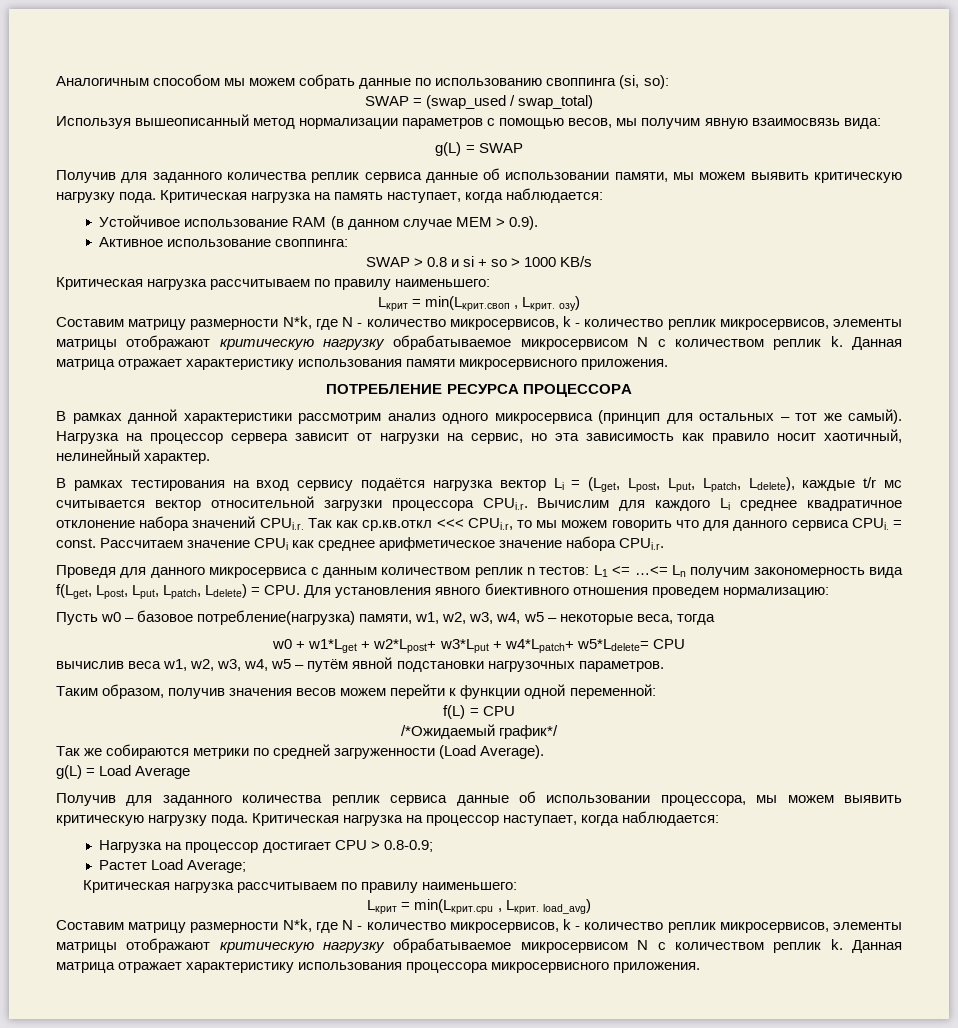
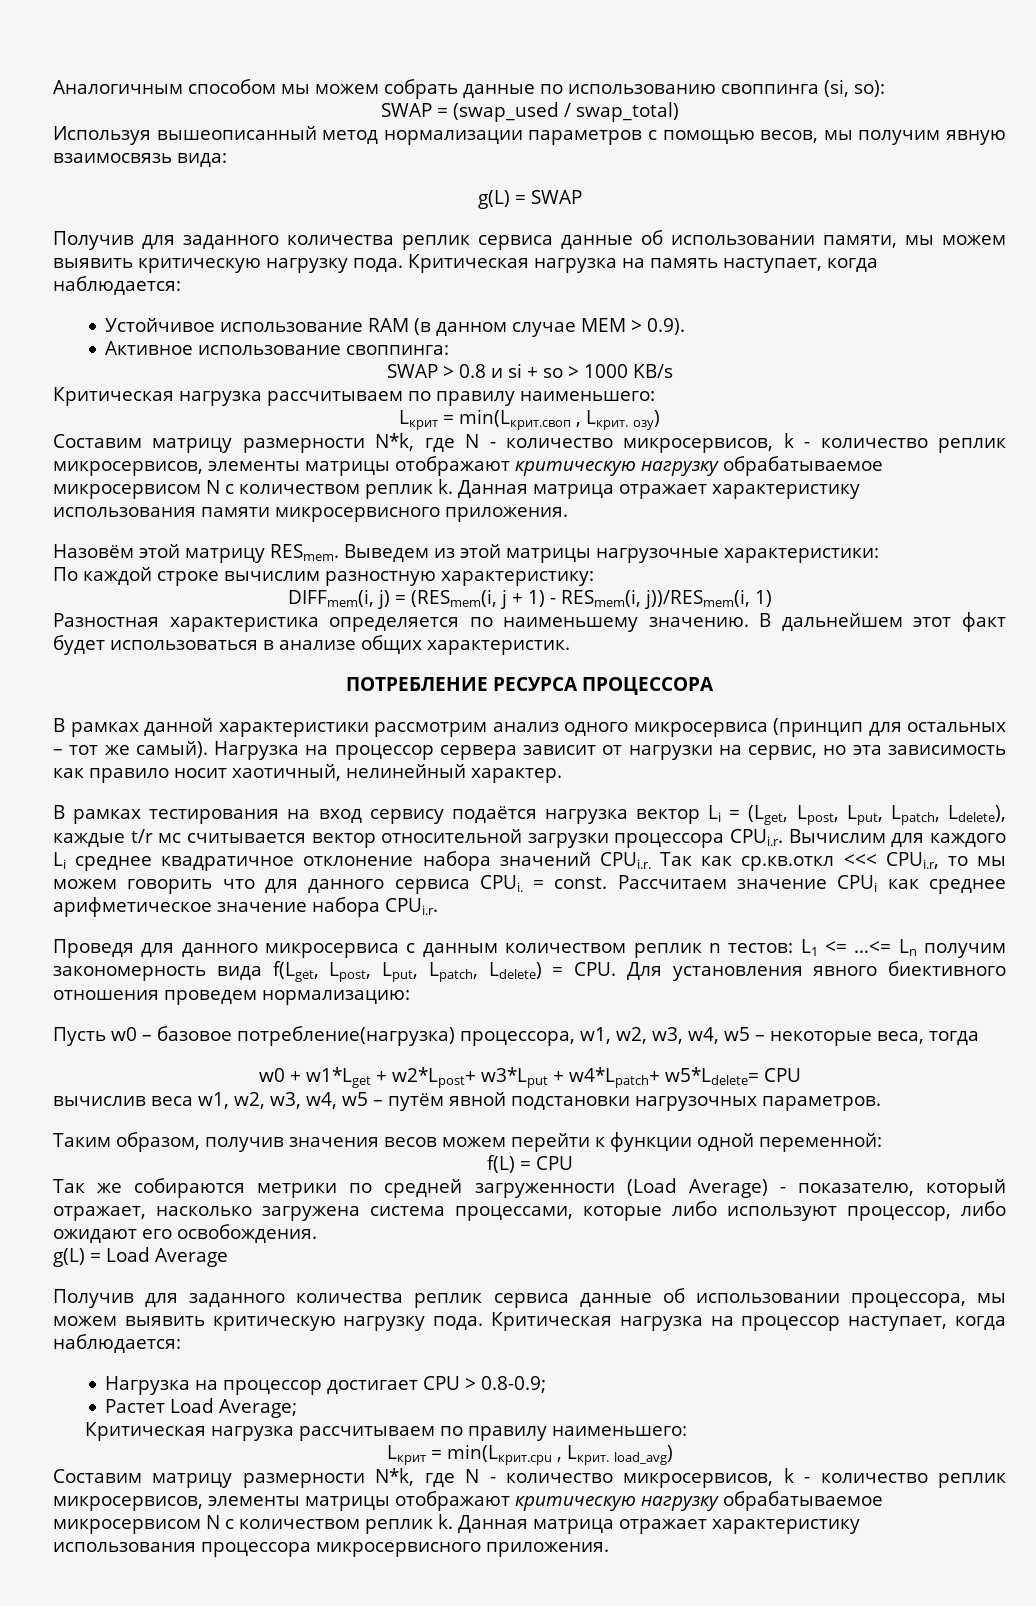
+ Назовём этой матрицу RESmem. Выведем из этой матрицы нагрузочные характеристики:
+ По каждой строке вычислим разностную характеристику:
+ DIFFmem(i, j) = (RESmem(i, j + 1) - RESmem(i, j))/RESmem(i, 1)
+ Разностная характеристика определяется по наименьшему значению. В дальнейшем этот факт будет использоваться в анализе общих характеристик.
- Пусть w0 – базовое потребление(нагрузка) памяти, w1, w2, w3, w4, w5 – некоторые веса, тогда
+ Пусть w0 – базовое потребление(нагрузка) процессора, w1, w2, w3, w4, w5 – некоторые веса, тогда
- /*Ожидаемый график*/
- Так же собираются метрики по средней загруженности (Load Average).
+ Так же собираются метрики по средней загруженности (Load Average) - показателю, который отражает, насколько загружена система процессами, которые либо используют процессор, либо ожидают его освобождения.

